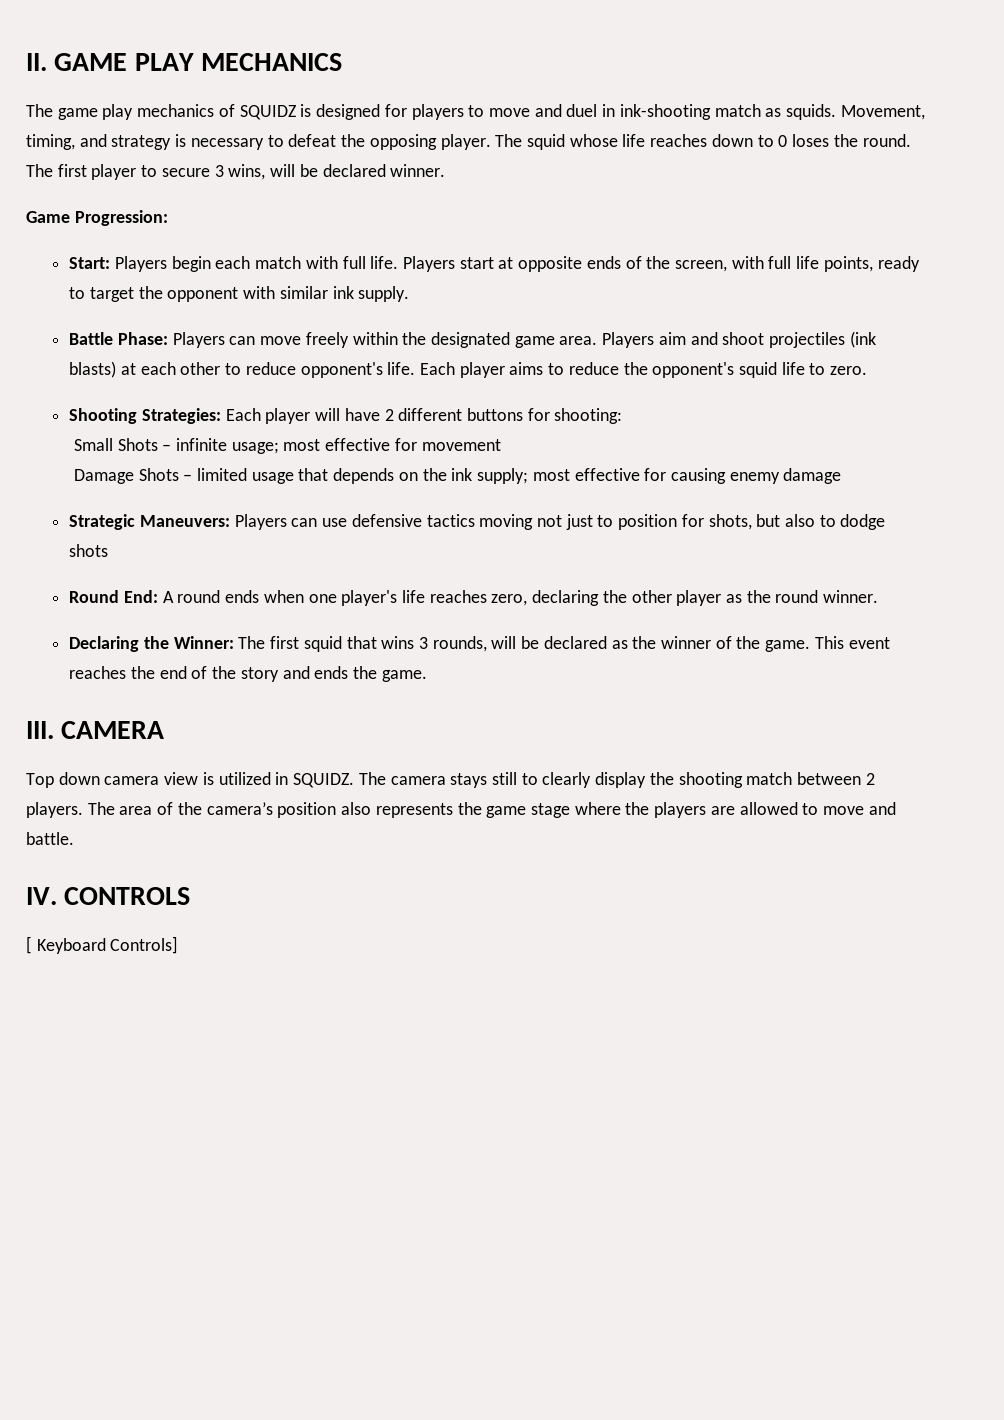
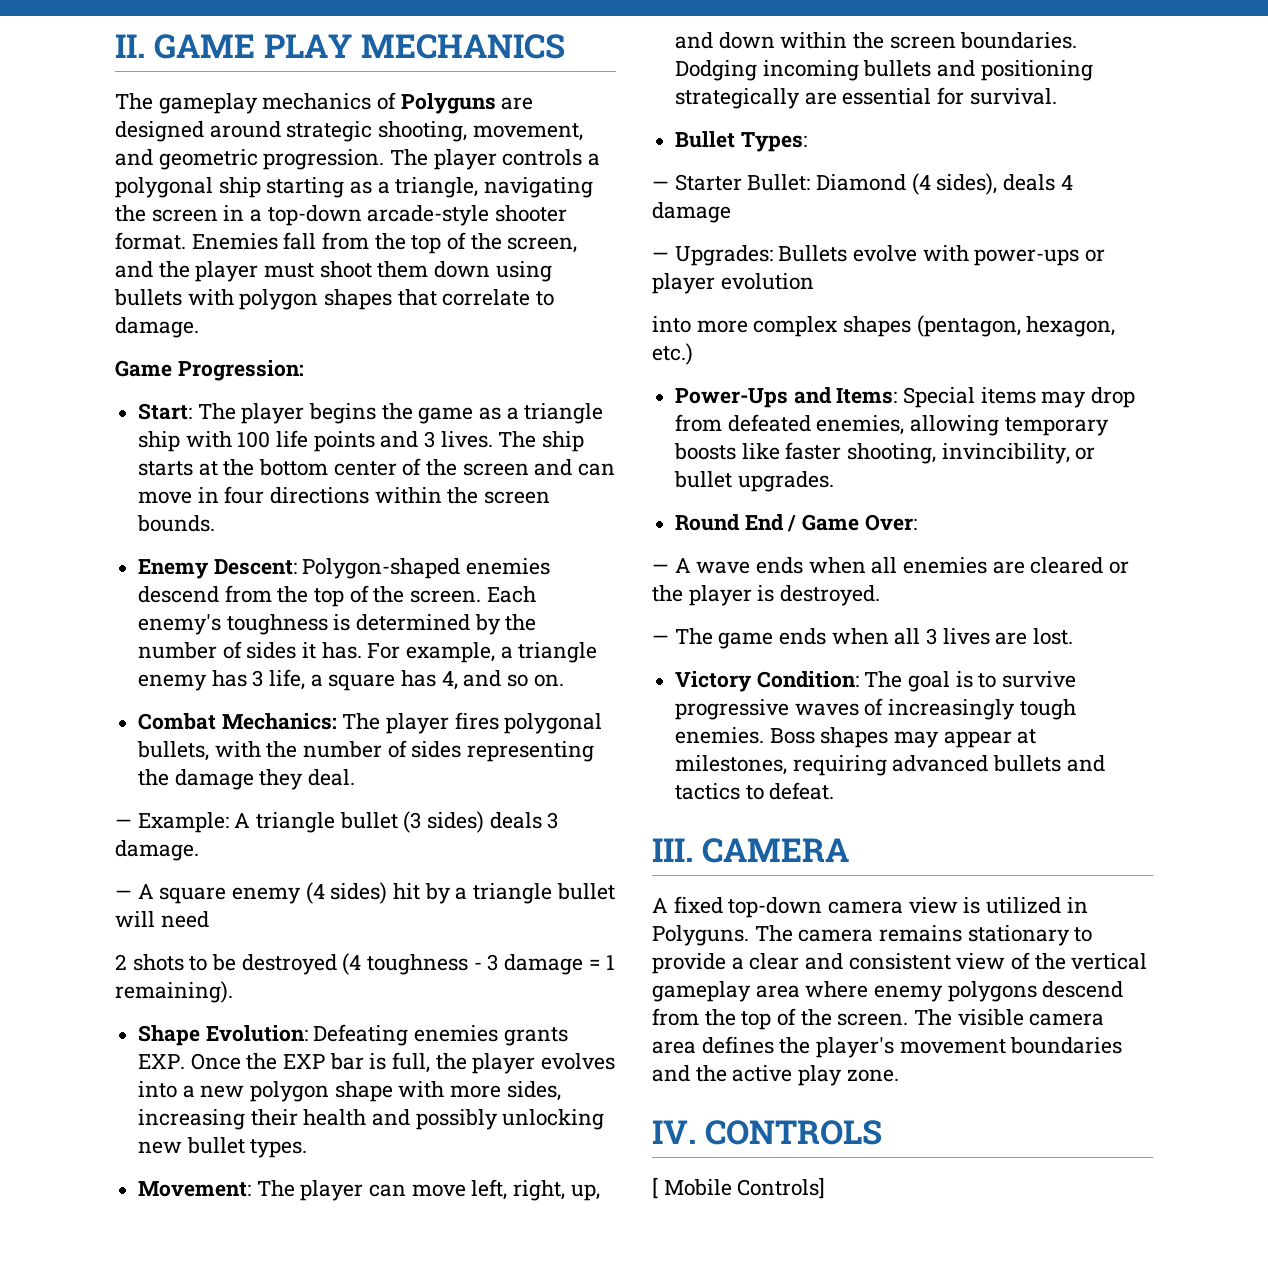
- The game play mechanics of SQUIDZ is designed for players to move and duel in ink-shooting match as squids. Movement, timing, and strategy is necessary to defeat the opposing player. The squid whose life reaches down to 0 loses the round. The first player to secure 3 wins, will be declared winner.
+ The gameplay mechanics of Polyguns are designed around strategic shooting, movement, and geometric progression. The player controls a polygonal ship starting as a triangle, navigating the screen in a top-down arcade-style shooter format. Enemies fall from the top of the screen, and the player must shoot them down using bullets with polygon shapes that correlate to damage.
  Game Progression:
- Start: Players begin each match with full life. Players start at opposite ends of the screen, with full life points, ready to target the opponent with similar ink supply.
- Battle Phase: Players can move freely within the designated game area. Players aim and shoot projectiles (ink blasts) at each other to reduce opponent's life. Each player aims to reduce the opponent's squid life to zero.
- Shooting Strategies: Each player will have 2 different buttons for shooting:
- Small Shots – infinite usage; most effective for movement
- Damage Shots – limited usage that depends on the ink supply; most effective for causing enemy damage
- Strategic Maneuvers: Players can use defensive tactics moving not just to position for shots, but also to dodge shots
- Round End: A round ends when one player's life reaches zero, declaring the other player as the round winner.
- Declaring the Winner: The first squid that wins 3 rounds, will be declared as the winner of the game. This event reaches the end of the story and ends the game.
+ Start: The player begins the game as a triangle ship with 100 life points and 3 lives. The ship starts at the bottom center of the screen and can move in four directions within the screen bounds.
+ Enemy Descent: Polygon-shaped enemies descend from the top of the screen. Each enemy's toughness is determined by the number of sides it has. For example, a triangle enemy has 3 life, a square has 4, and so on.
+ Combat Mechanics: The player fires polygonal bullets, with the number of sides representing the damage they deal.
+ — Example: A triangle bullet (3 sides) deals 3 damage.
+ — A square enemy (4 sides) hit by a triangle bullet will need
+ 2 shots to be destroyed (4 toughness - 3 damage = 1 remaining).
+ Shape Evolution: Defeating enemies grants EXP. Once the EXP bar is full, the player evolves into a new polygon shape with more sides, increasing their health and possibly unlocking new bullet types.
+ Movement: The player can move left, right, up, and down within the screen boundaries. Dodging incoming bullets and positioning strategically are essential for survival.
+ Bullet Types:
+ — Starter Bullet: Diamond (4 sides), deals 4 damage
+ — Upgrades: Bullets evolve with power-ups or player evolution
+ into more complex shapes (pentagon, hexagon, etc.)
+ Power-Ups and Items: Special items may drop from defeated enemies, allowing temporary boosts like faster shooting, invincibility, or bullet upgrades.
+ Round End / Game Over:
+ — A wave ends when all enemies are cleared or the player is destroyed.
+ — The game ends when all 3 lives are lost.
+ Victory Condition: The goal is to survive progressive waves of increasingly tough enemies. Boss shapes may appear at milestones, requiring advanced bullets and tactics to defeat.
- Top down camera view is utilized in SQUIDZ.
+ A fixed top-down camera view is utilized in Polyguns.
- The camera stays still to clearly display the shooting match between 2 players. The area of the camera’s position also represents the game stage where the players are allowed to move and battle.
+ The camera remains stationary to provide a clear and consistent view of the vertical gameplay area where enemy polygons descend from the top of the screen. The visible camera area defines the player's movement boundaries and the active play zone.
- [ Keyboard Controls]
+ [ Mobile Controls]

